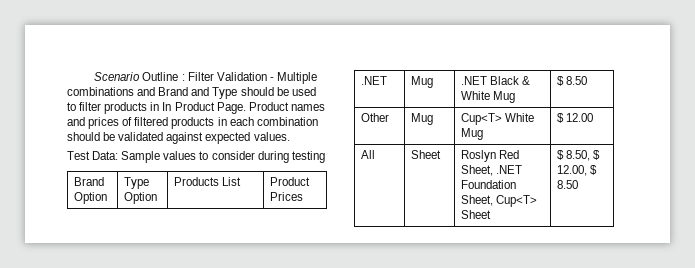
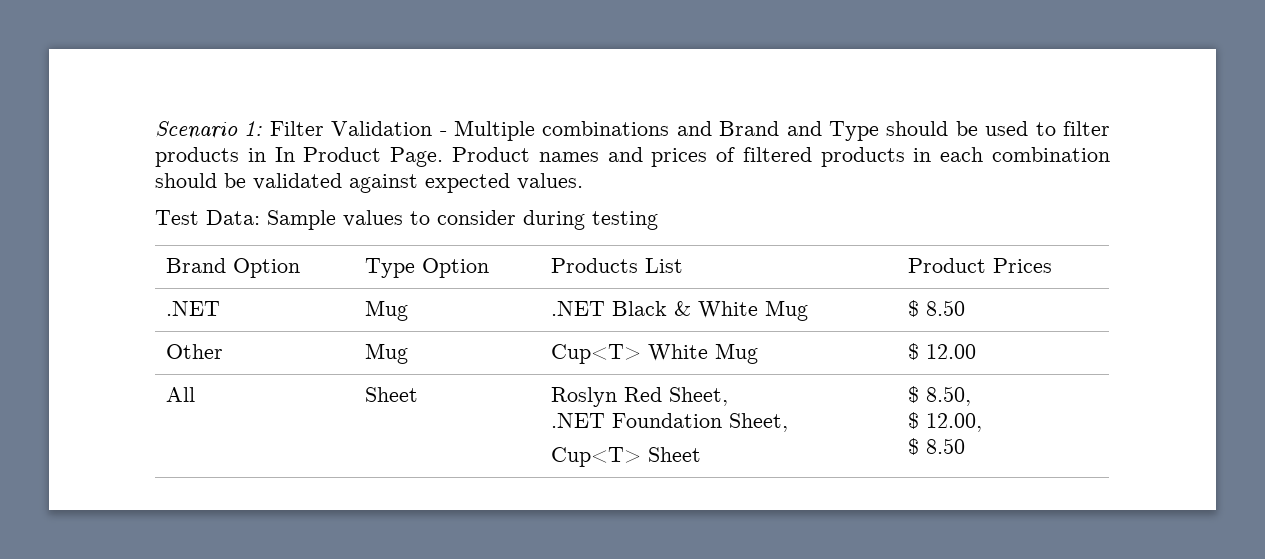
- Scenario Outline : Filter Validation - Multiple combinations and Brand and Type should be used to filter products in In Product Page.
+ Scenario 1: Filter Validation - Multiple combinations and Brand and Type should be used to filter products in In Product Page.
- All | Sheet | Roslyn Red Sheet, .NET Foundation Sheet, Cup<T> Sheet | $ 8.50, $ 12.00, $ 8.50
+ All | Sheet | Roslyn Red Sheet,
+ .NET Foundation Sheet,
+ Cup<T> Sheet | $ 8.50,
+ $ 12.00,
+ $ 8.50

